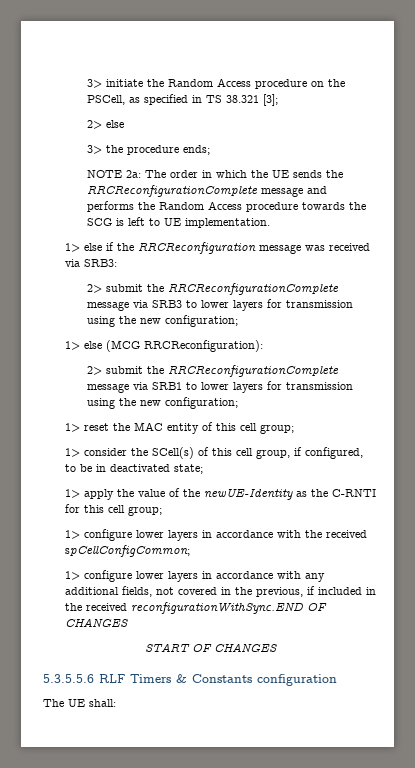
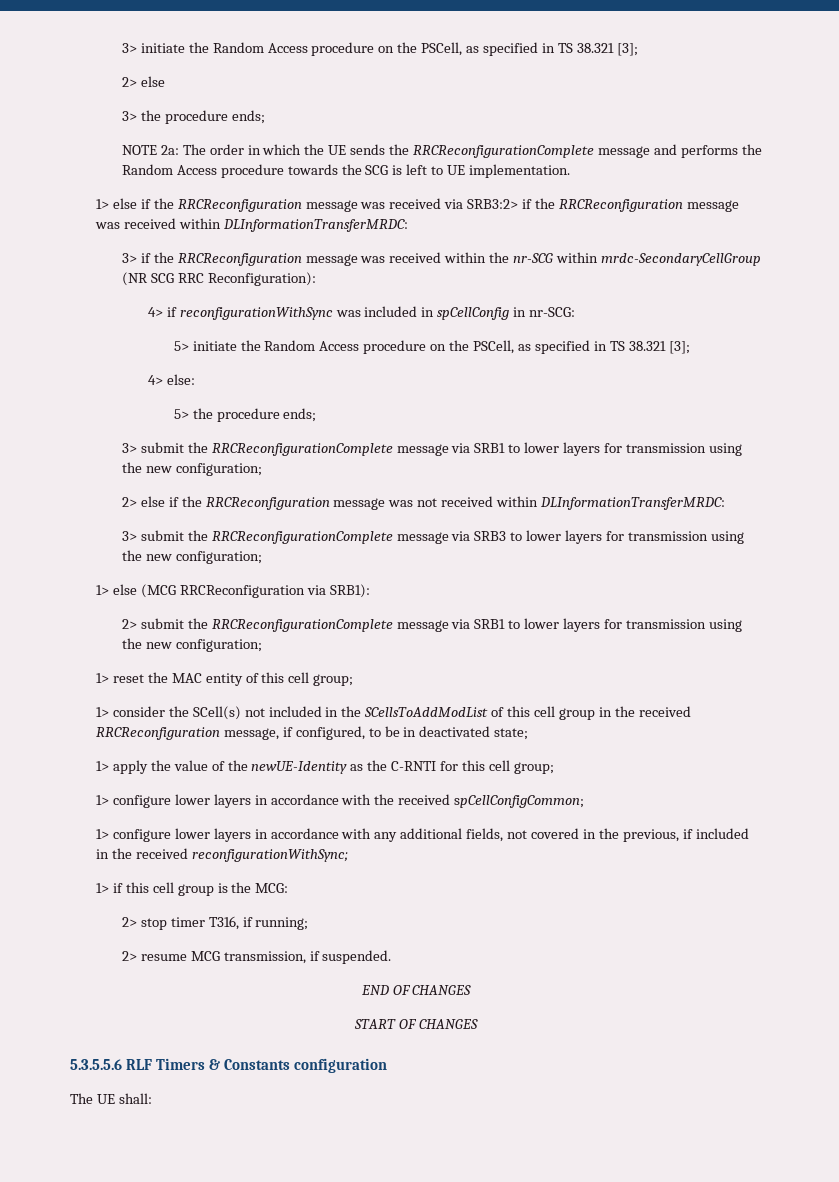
- 1> else if the RRCReconfiguration message was received via SRB3:
- 2> submit the RRCReconfigurationComplete message via SRB3 to lower layers for transmission using the new configuration;
+ 1> else if the RRCReconfiguration message was received via SRB3:2> if the RRCReconfiguration message was received within DLInformationTransferMRDC:
+ 3> if the RRCReconfiguration message was received within the nr-SCG within mrdc-SecondaryCellGroup (NR SCG RRC Reconfiguration):
+ 4> if reconfigurationWithSync was included in spCellConfig in nr-SCG:
+ 5> initiate the Random Access procedure on the PSCell, as specified in TS 38.321 [3];
+ 4> else:
+ 5> the procedure ends;
+ 3> submit the RRCReconfigurationComplete message via SRB1 to lower layers for transmission using the new configuration;
+ 2> else if the RRCReconfiguration message was not received within DLInformationTransferMRDC:
+ 3> submit the RRCReconfigurationComplete message via SRB3 to lower layers for transmission using the new configuration;
- 1> else (MCG RRCReconfiguration):
+ 1> else (MCG RRCReconfiguration via SRB1):
- 1> consider the SCell(s) of this cell group, if configured, to be in deactivated state;
+ 1> consider the SCell(s) not included in the SCellsToAddModList of this cell group in the received RRCReconfiguration message, if configured, to be in deactivated state;
- 1> configure lower layers in accordance with any additional fields, not covered in the previous, if included in the received reconfigurationWithSync.END OF CHANGES
+ 1> configure lower layers in accordance with any additional fields, not covered in the previous, if included in the received reconfigurationWithSync;
+ 1> if this cell group is the MCG:
+ 2> stop timer T316, if running;
+ 2> resume MCG transmission, if suspended.
+ END OF CHANGES

